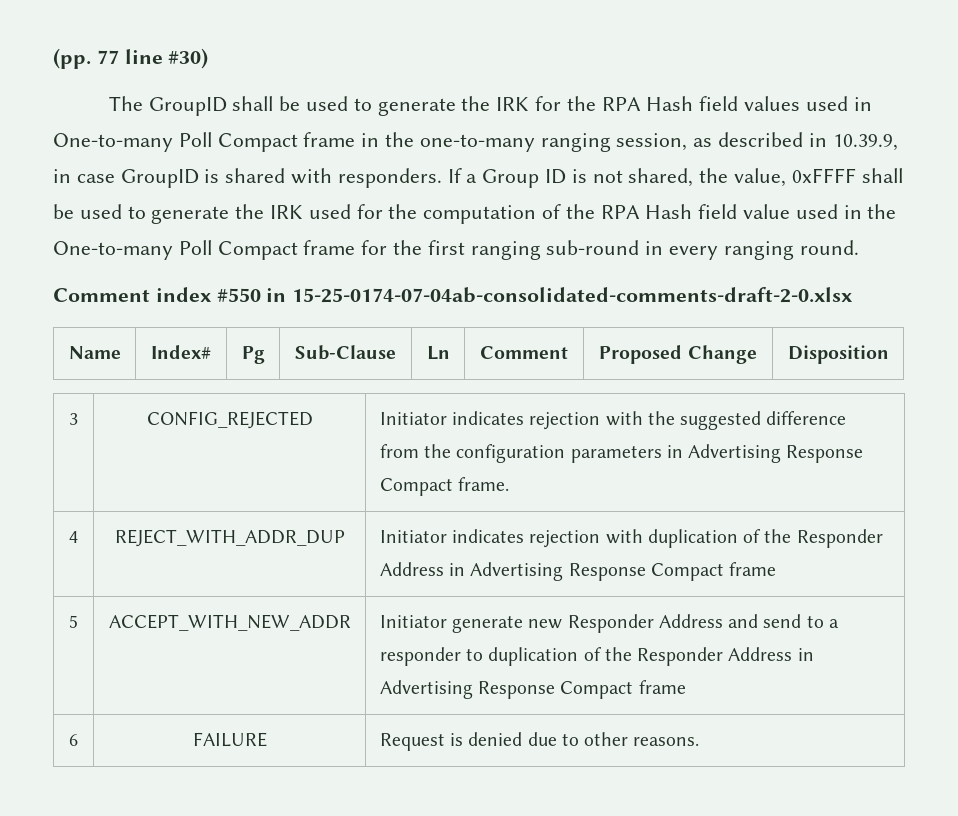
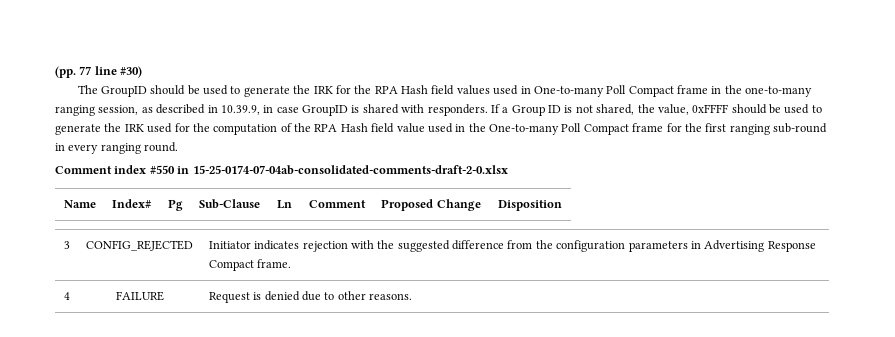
- The GroupID shall be used to generate the IRK for the RPA Hash field values used in One-to-many Poll Compact frame in the one-to-many ranging session, as described in 10.39.9, in case GroupID is shared with responders.
+ The GroupID should be used to generate the IRK for the RPA Hash field values used in One-to-many Poll Compact frame in the one-to-many ranging session, as described in 10.39.9, in case GroupID is shared with responders.
- If a Group ID is not shared, the value, 0xFFFF shall be used to generate the IRK used for the computation of the RPA Hash field value used in the One-to-many Poll Compact frame for the first ranging sub-round in every ranging round.
+ If a Group ID is not shared, the value, 0xFFFF should be used to generate the IRK used for the computation of the RPA Hash field value used in the One-to-many Poll Compact frame for the first ranging sub-round in every ranging round.
- 4 | REJECT_WITH_ADDR_DUP | Initiator indicates rejection with duplication of the Responder Address in Advertising Response Compact frame
- 5 | ACCEPT_WITH_NEW_ADDR | Initiator generate new Responder Address and send to a responder to duplication of the Responder Address in Advertising Response Compact frame
- 6 | FAILURE | Request is denied due to other reasons.
+ 4 | FAILURE | Request is denied due to other reasons.

